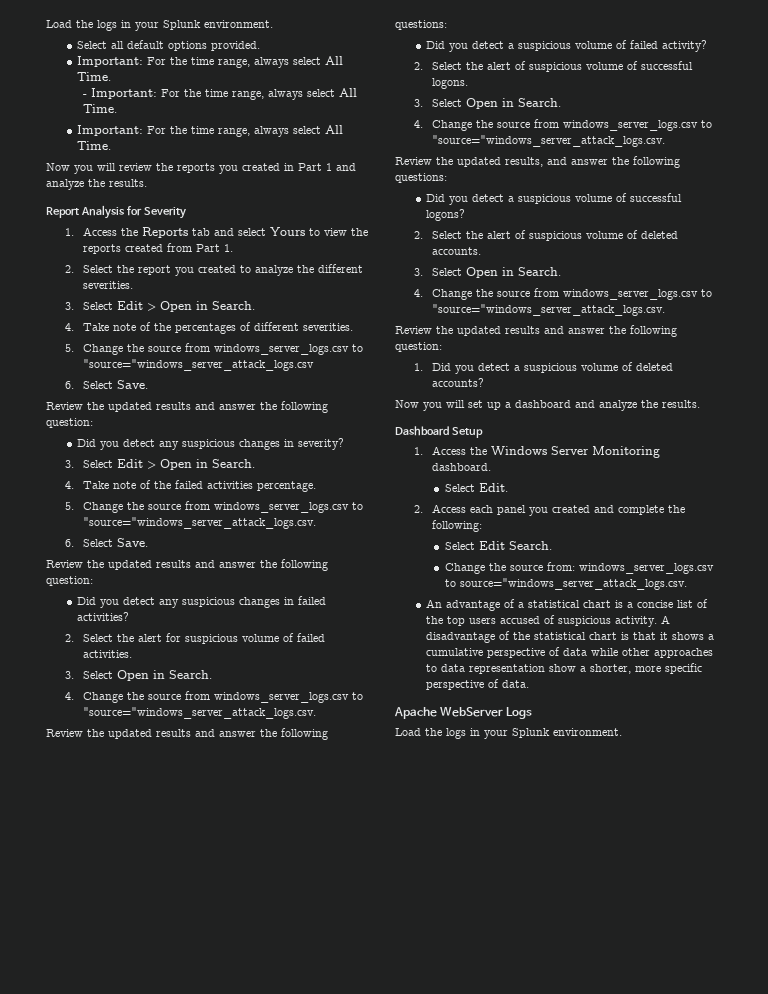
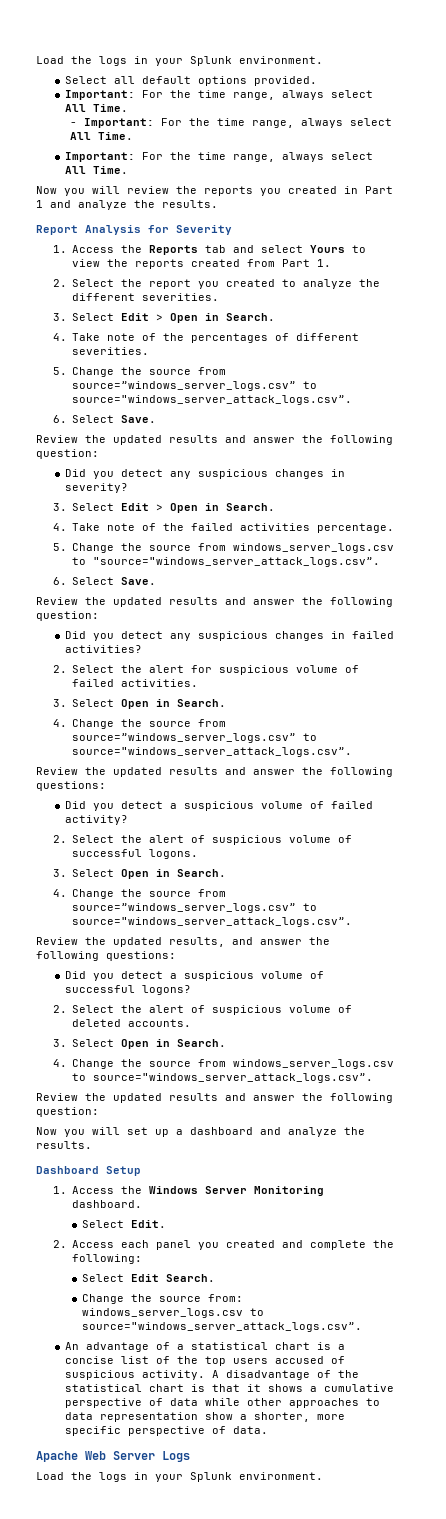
- 5. Change the source from windows_server_logs.csv to "source="windows_server_attack_logs.csv
+ 5. Change the source from source=”windows_server_logs.csv” to source="windows_server_attack_logs.csv”.
- 5. Change the source from windows_server_logs.csv to "source="windows_server_attack_logs.csv.
+ 5. Change the source from windows_server_logs.csv to "source="windows_server_attack_logs.csv”.
  2. Select the alert for suspicious volume of failed activities.
  3. Select Open in Search.
- 4. Change the source from windows_server_logs.csv to "source="windows_server_attack_logs.csv.
+ 4. Change the source from source=”windows_server_logs.csv” to source="windows_server_attack_logs.csv”.
  2. Select the alert of suspicious volume of successful logons.
  3. Select Open in Search.
- 4. Change the source from windows_server_logs.csv to "source="windows_server_attack_logs.csv.
+ 4. Change the source from source=”windows_server_logs.csv” to source="windows_server_attack_logs.csv”.
  2. Select the alert of suspicious volume of deleted accounts.
  3. Select Open in Search.
- 4. Change the source from windows_server_logs.csv to "source="windows_server_attack_logs.csv.
+ 4. Change the source from windows_server_logs.csv to source="windows_server_attack_logs.csv”.
  Review the updated results and answer the following question:
- 1. Did you detect a suspicious volume of deleted accounts?
- Change the source from: windows_server_logs.csv to source="windows_server_attack_logs.csv.
+ Change the source from: windows_server_logs.csv to source="windows_server_attack_logs.csv”.
- Apache WebServer Logs
+ Apache Web Server Logs

